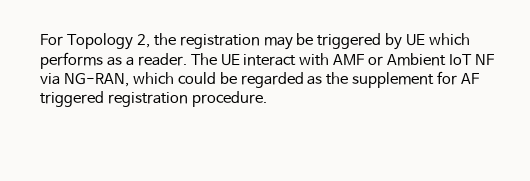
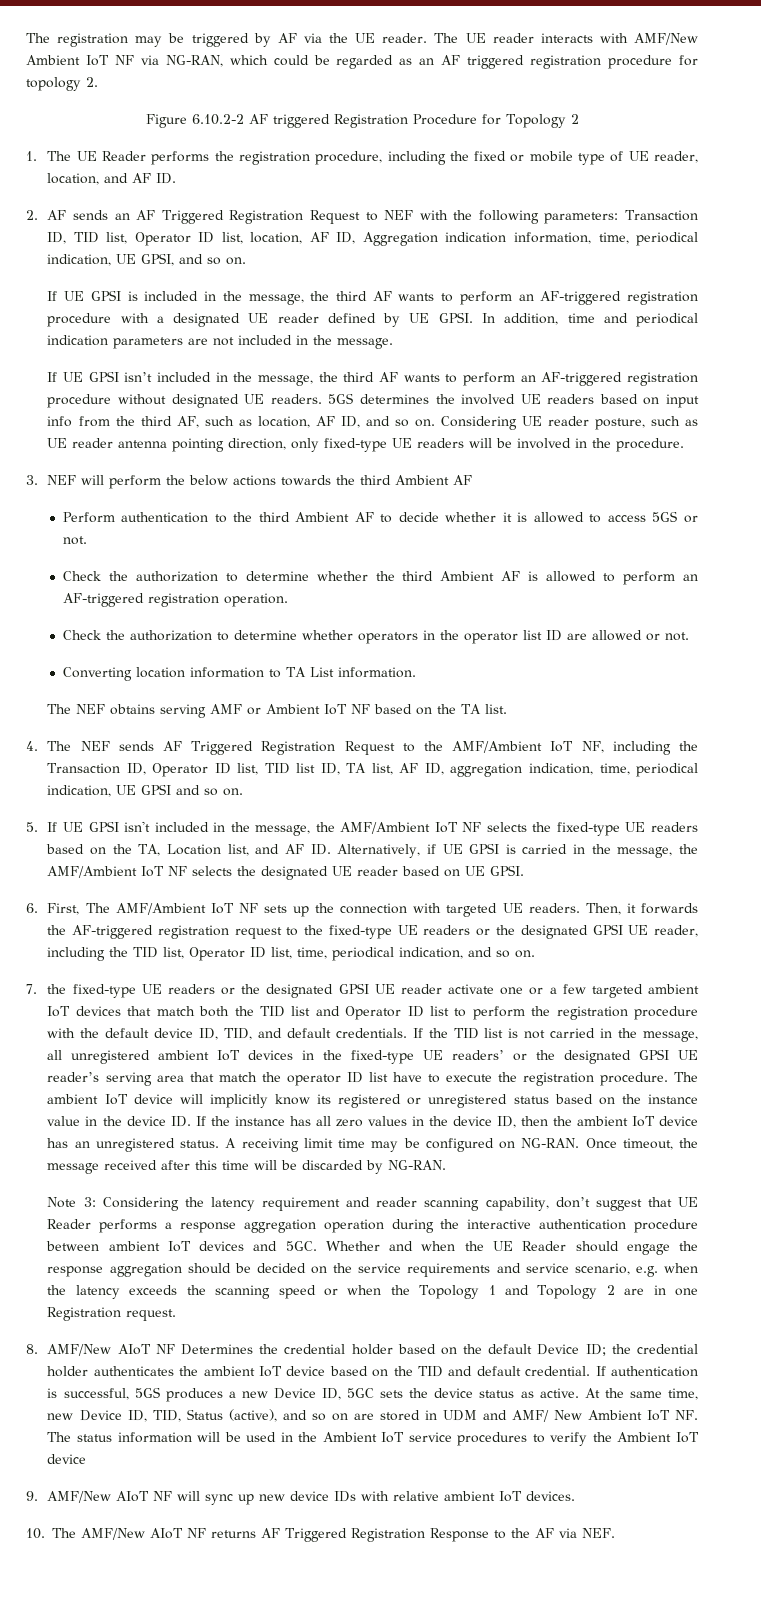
- For Topology 2, the registration may be triggered by UE which performs as a reader. The UE interact with AMF or Ambient IoT NF via NG-RAN, which could be regarded as the supplement for AF triggered registration procedure.
+ The registration may be triggered by AF via the UE reader. The UE reader interacts with AMF/New Ambient IoT NF via NG-RAN, which could be regarded as an AF triggered registration procedure for topology 2.
+ Figure 6.10.2-2 AF triggered Registration Procedure for Topology 2
+ 1. The UE Reader performs the registration procedure, including the fixed or mobile type of UE reader, location, and AF ID.
+ 2. AF sends an AF Triggered Registration Request to NEF with the following parameters: Transaction ID, TID list, Operator ID list, location, AF ID, Aggregation indication information, time, periodical indication, UE GPSI, and so on.
+ If UE GPSI is included in the message, the third AF wants to perform an AF-triggered registration procedure with a designated UE reader defined by UE GPSI. In addition, time and periodical indication parameters are not included in the message.
+ If UE GPSI isn’t included in the message, the third AF wants to perform an AF-triggered registration procedure without designated UE readers. 5GS determines the involved UE readers based on input info from the third AF, such as location, AF ID, and so on. Considering UE reader posture, such as UE reader antenna pointing direction, only fixed-type UE readers will be involved in the procedure.
+ 3. NEF will perform the below actions towards the third Ambient AF
+ Perform authentication to the third Ambient AF to decide whether it is allowed to access 5GS or not.
+ Check the authorization to determine whether the third Ambient AF is allowed to perform an AF-triggered registration operation.
+ Check the authorization to determine whether operators in the operator list ID are allowed or not.
+ Converting location information to TA List information.
+ The NEF obtains serving AMF or Ambient IoT NF based on the TA list.
+ 4. The NEF sends AF Triggered Registration Request to the AMF/Ambient IoT NF, including the Transaction ID, Operator ID list, TID list ID, TA list, AF ID, aggregation indication, time, periodical indication, UE GPSI and so on.
+ 5. If UE GPSI isn't included in the message, the AMF/Ambient IoT NF selects the fixed-type UE readers based on the TA, Location list, and AF ID. Alternatively, if UE GPSI is carried in the message, the AMF/Ambient IoT NF selects the designated UE reader based on UE GPSI.
+ 6. First, The AMF/Ambient IoT NF sets up the connection with targeted UE readers. Then, it forwards the AF-triggered registration request to the fixed-type UE readers or the designated GPSI UE reader, including the TID list, Operator ID list, time, periodical indication, and so on.
+ 7. the fixed-type UE readers or the designated GPSI UE reader activate one or a few targeted ambient IoT devices that match both the TID list and Operator ID list to perform the registration procedure with the default device ID, TID, and default credentials. If the TID list is not carried in the message, all unregistered ambient IoT devices in the fixed-type UE readers’ or the designated GPSI UE reader’s serving area that match the operator ID list have to execute the registration procedure. The ambient IoT device will implicitly know its registered or unregistered status based on the instance value in the device ID. If the instance has all zero values in the device ID, then the ambient IoT device has an unregistered status. A receiving limit time may be configured on NG-RAN. Once timeout, the message received after this time will be discarded by NG-RAN.
+ Note 3: Considering the latency requirement and reader scanning capability, don’t suggest that UE Reader performs a response aggregation operation during the interactive authentication procedure between ambient IoT devices and 5GC. Whether and when the UE Reader should engage the response aggregation should be decided on the service requirements and service scenario, e.g. when the latency exceeds the scanning speed or when the Topology 1 and Topology 2 are in one Registration request.
+ 8. AMF/New AIoT NF Determines the credential holder based on the default Device ID; the credential holder authenticates the ambient IoT device based on the TID and default credential. If authentication is successful, 5GS produces a new Device ID, 5GC sets the device status as active. At the same time, new Device ID, TID, Status (active), and so on are stored in UDM and AMF/ New Ambient IoT NF. The status information will be used in the Ambient IoT service procedures to verify the Ambient IoT device
+ 9. AMF/New AIoT NF will sync up new device IDs with relative ambient IoT devices.
+ 10. The AMF/New AIoT NF returns AF Triggered Registration Response to the AF via NEF.

